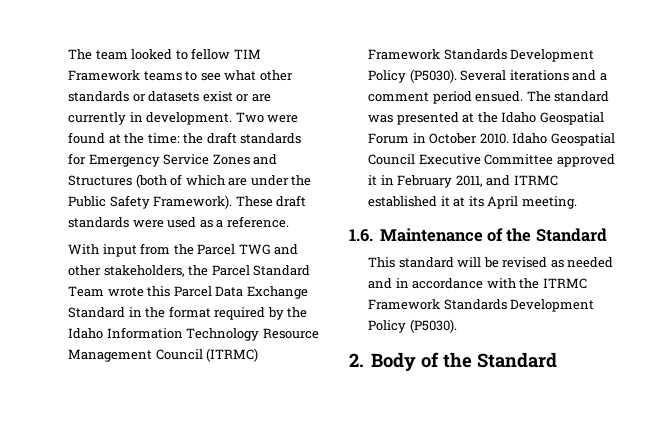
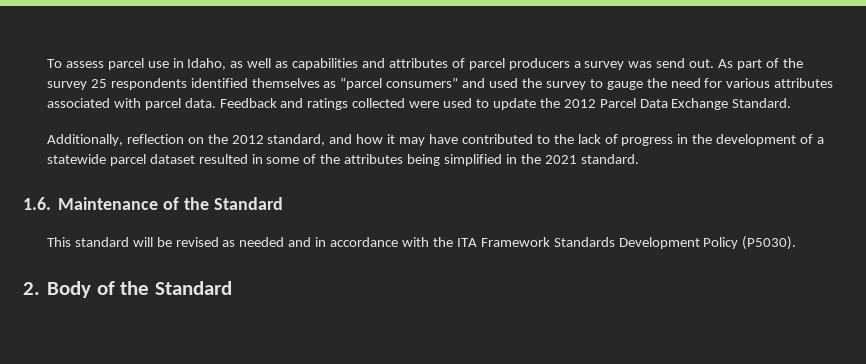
- The team looked to fellow TIM Framework teams to see what other standards or datasets exist or are currently in development. Two were found at the time: the draft standards for Emergency Service Zones and Structures (both of which are under the Public Safety Framework). These draft standards were used as a reference.
- With input from the Parcel TWG and other stakeholders, the Parcel Standard Team wrote this Parcel Data Exchange Standard in the format required by the Idaho Information Technology Resource Management Council (ITRMC) Framework Standards Development Policy (P5030). Several iterations and a comment period ensued. The standard was presented at the Idaho Geospatial Forum in October 2010. Idaho Geospatial Council Executive Committee approved it in February 2011, and ITRMC established it at its April meeting.
+ To assess parcel use in Idaho, as well as capabilities and attributes of parcel producers a survey was send out. As part of the survey 25 respondents identified themselves as “parcel consumers” and used the survey to gauge the need for various attributes associated with parcel data. Feedback and ratings collected were used to update the 2012 Parcel Data Exchange Standard.
+ Additionally, reflection on the 2012 standard, and how it may have contributed to the lack of progress in the development of a statewide parcel dataset resulted in some of the attributes being simplified in the 2021 standard.
- This standard will be revised as needed and in accordance with the ITRMC Framework Standards Development Policy (P5030).
+ This standard will be revised as needed and in accordance with the ITA Framework Standards Development Policy (P5030).

